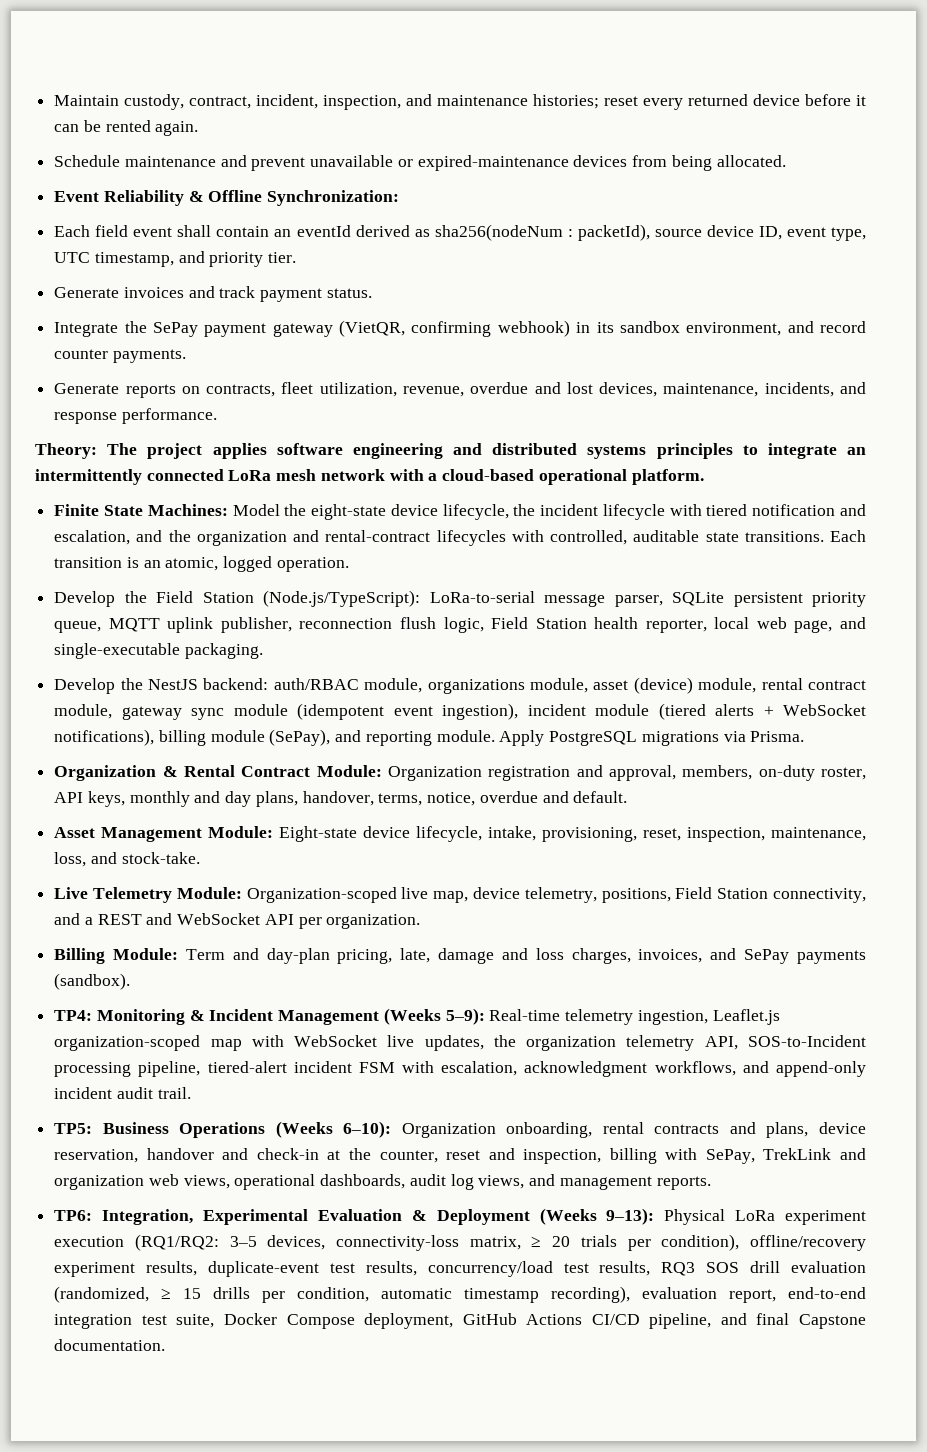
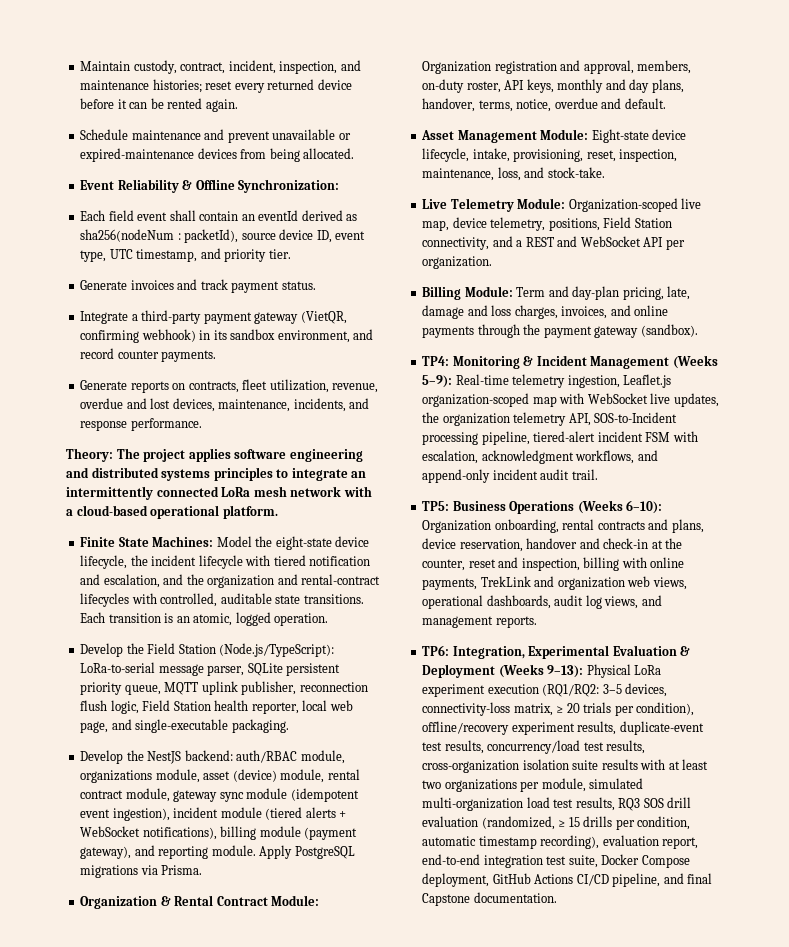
- Integrate the SePay payment gateway (VietQR, confirming webhook) in its sandbox environment, and record counter payments.
+ Integrate a third-party payment gateway (VietQR, confirming webhook) in its sandbox environment, and record counter payments.
- Develop the NestJS backend: auth/RBAC module, organizations module, asset (device) module, rental contract module, gateway sync module (idempotent event ingestion), incident module (tiered alerts + WebSocket notifications), billing module (SePay), and reporting module.
+ Develop the NestJS backend: auth/RBAC module, organizations module, asset (device) module, rental contract module, gateway sync module (idempotent event ingestion), incident module (tiered alerts + WebSocket notifications), billing module (payment gateway), and reporting module.
- Billing Module: Term and day-plan pricing, late, damage and loss charges, invoices, and SePay payments (sandbox).
+ Billing Module: Term and day-plan pricing, late, damage and loss charges, invoices, and online payments through the payment gateway (sandbox).
- TP5: Business Operations (Weeks 6–10): Organization onboarding, rental contracts and plans, device reservation, handover and check-in at the counter, reset and inspection, billing with SePay, TrekLink and organization web views, operational dashboards, audit log views, and management reports.
+ TP5: Business Operations (Weeks 6–10): Organization onboarding, rental contracts and plans, device reservation, handover and check-in at the counter, reset and inspection, billing with online payments, TrekLink and organization web views, operational dashboards, audit log views, and management reports.
- 3–5 devices, connectivity-loss matrix, ≥ 20 trials per condition), offline/recovery experiment results, duplicate-event test results, concurrency/load test results, RQ3 SOS drill evaluation (randomized, ≥ 15 drills per condition, automatic timestamp recording), evaluation report, end-to-end integration test suite, Docker Compose deployment, GitHub Actions CI/CD pipeline, and final Capstone documentation.
+ 3–5 devices, connectivity-loss matrix, ≥ 20 trials per condition), offline/recovery experiment results, duplicate-event test results, concurrency/load test results, cross-organization isolation suite results with at least two organizations per module, simulated multi-organization load test results, RQ3 SOS drill evaluation (randomized, ≥ 15 drills per condition, automatic timestamp recording), evaluation report, end-to-end integration test suite, Docker Compose deployment, GitHub Actions CI/CD pipeline, and final Capstone documentation.

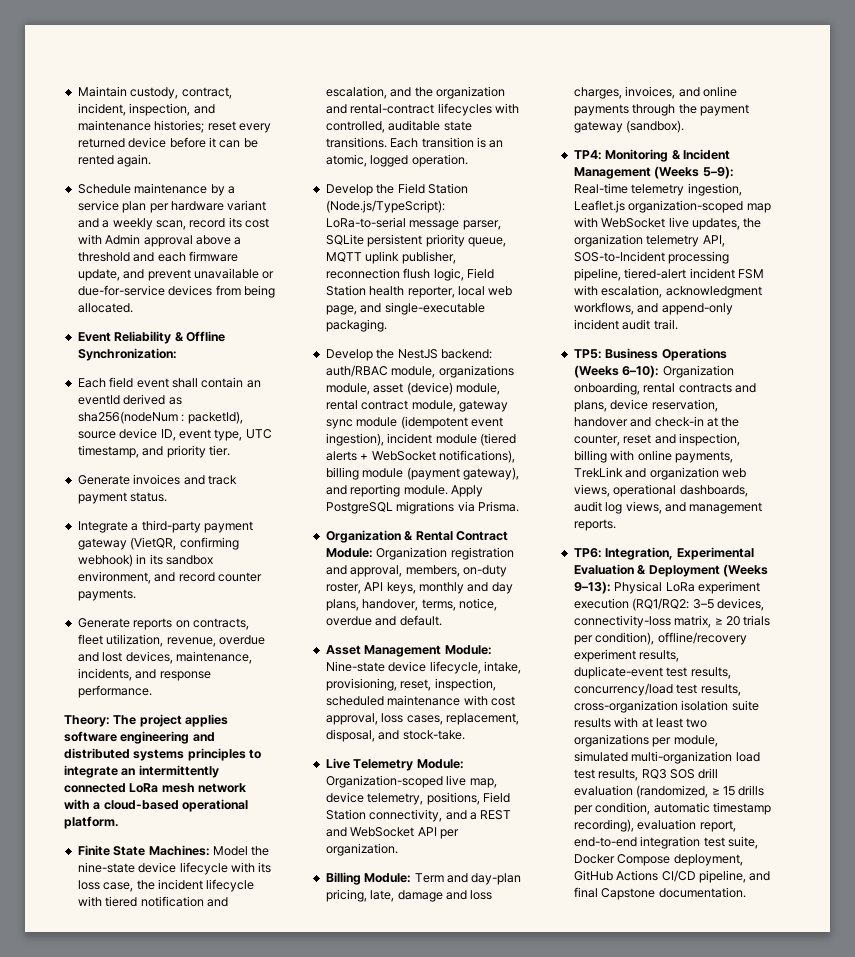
- Schedule maintenance and prevent unavailable or expired-maintenance devices from being allocated.
+ Schedule maintenance by a service plan per hardware variant and a weekly scan, record its cost with Admin approval above a threshold and each firmware update, and prevent unavailable or due-for-service devices from being allocated.
- Finite State Machines: Model the eight-state device lifecycle, the incident lifecycle with tiered notification and escalation, and the organization and rental-contract lifecycles with controlled, auditable state transitions.
+ Finite State Machines: Model the nine-state device lifecycle with its loss case, the incident lifecycle with tiered notification and escalation, and the organization and rental-contract lifecycles with controlled, auditable state transitions.
- Asset Management Module: Eight-state device lifecycle, intake, provisioning, reset, inspection, maintenance, loss, and stock-take.
+ Asset Management Module: Nine-state device lifecycle, intake, provisioning, reset, inspection, scheduled maintenance with cost approval, loss cases, replacement, disposal, and stock-take.

